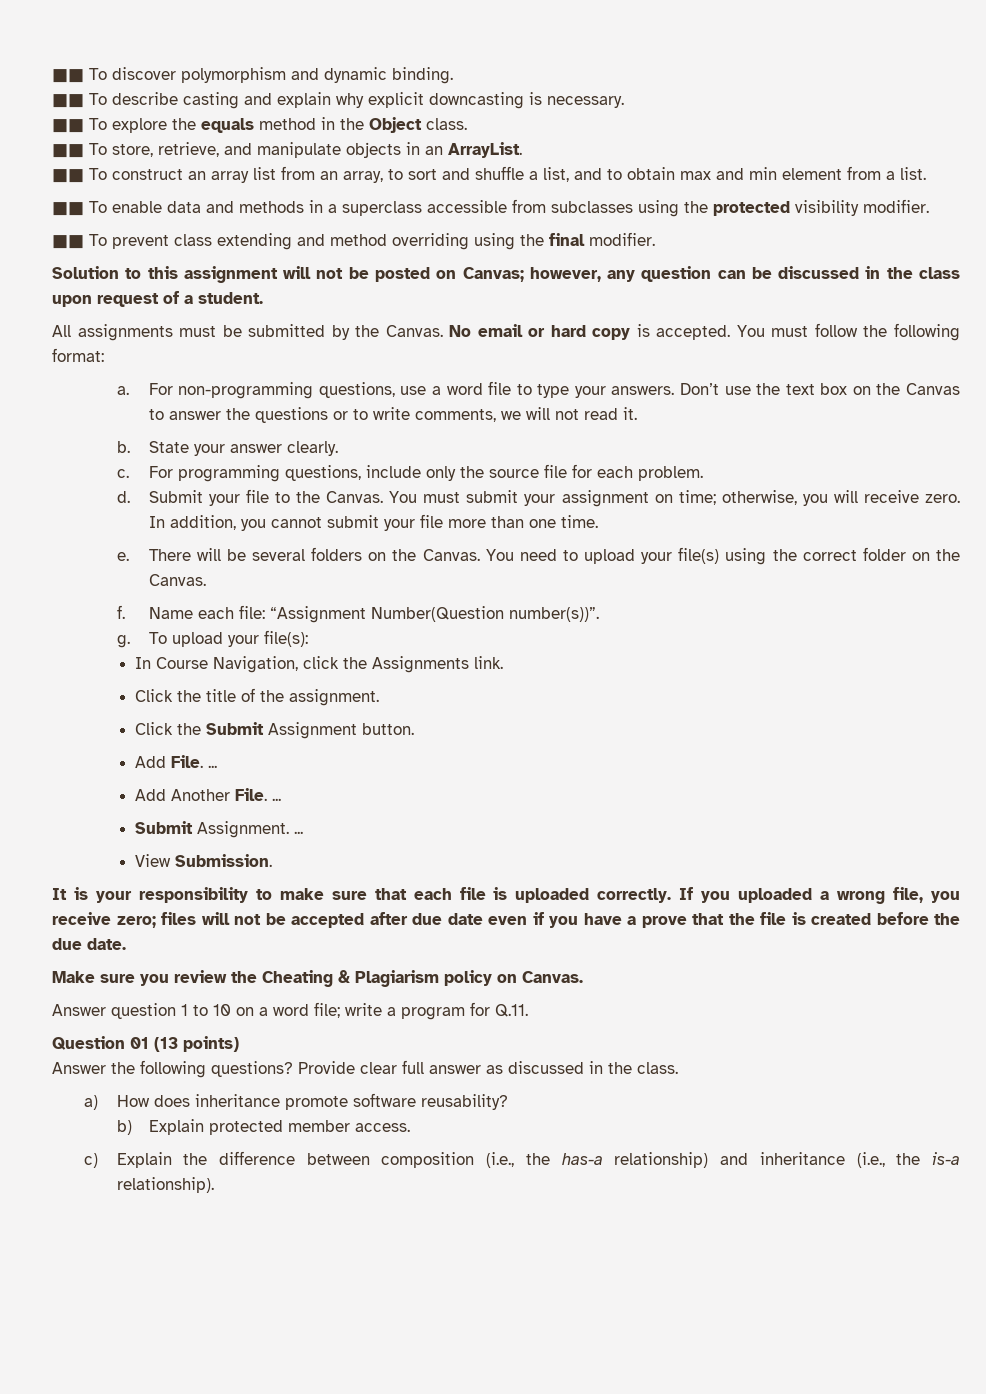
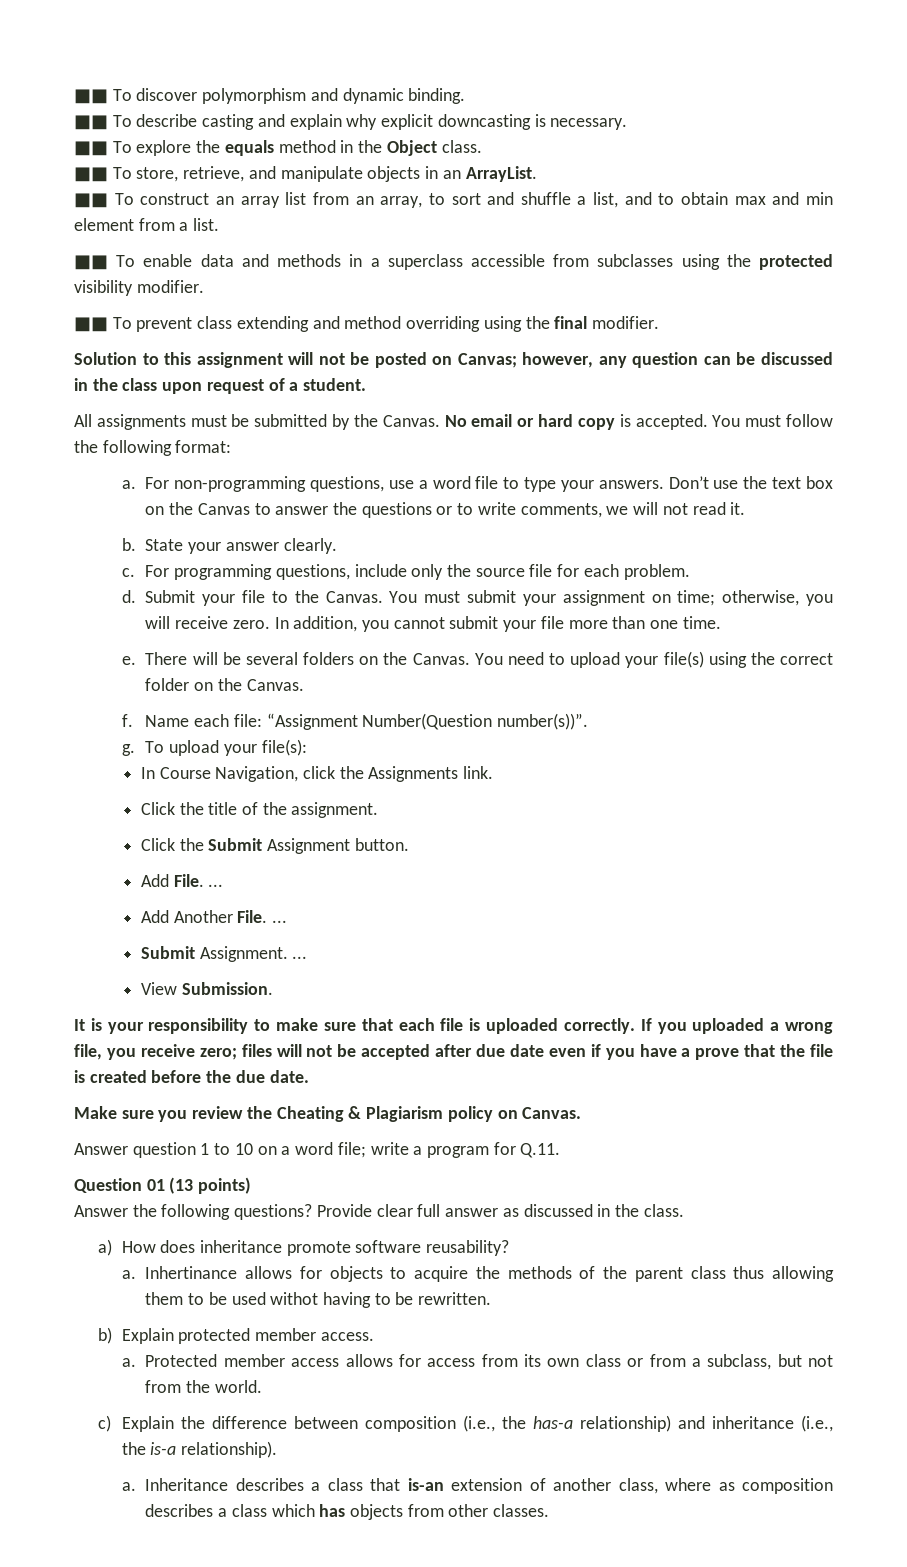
+ a. Inhertinance allows for objects to acquire the methods of the parent class thus allowing them to be used withot having to be rewritten.
  b) Explain protected member access.
+ a. Protected member access allows for access from its own class or from a subclass, but not from the world.
+ a. Inheritance describes a class that is-an extension of another class, where as composition describes a class which has objects from other classes.

